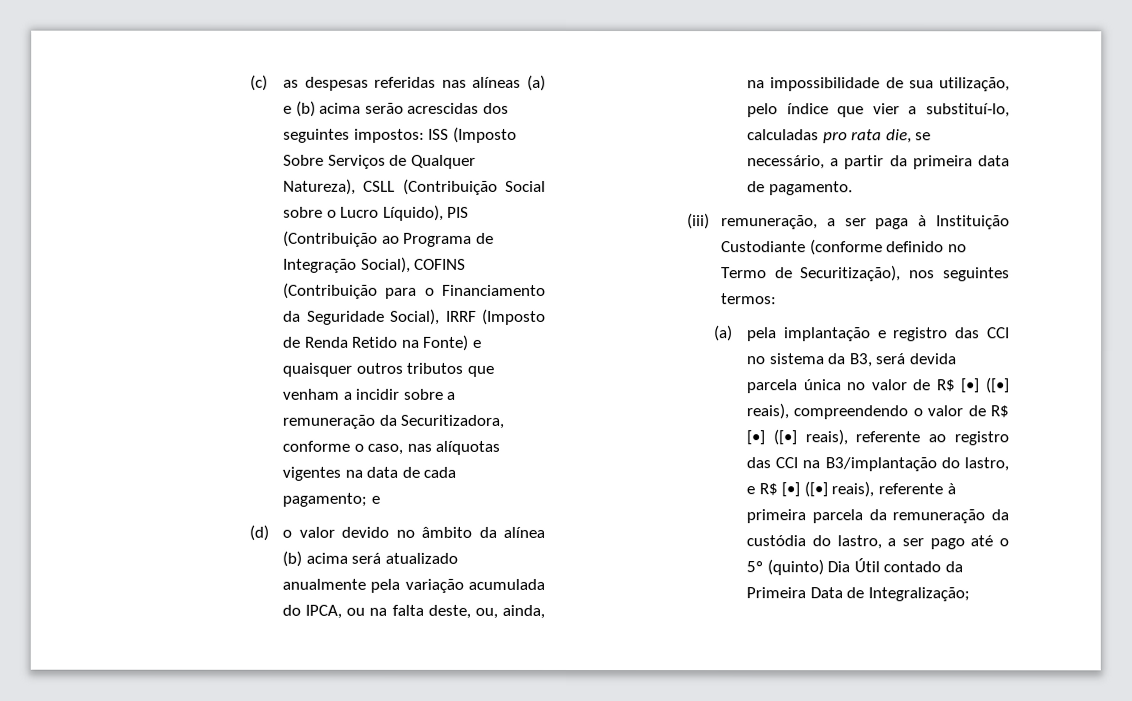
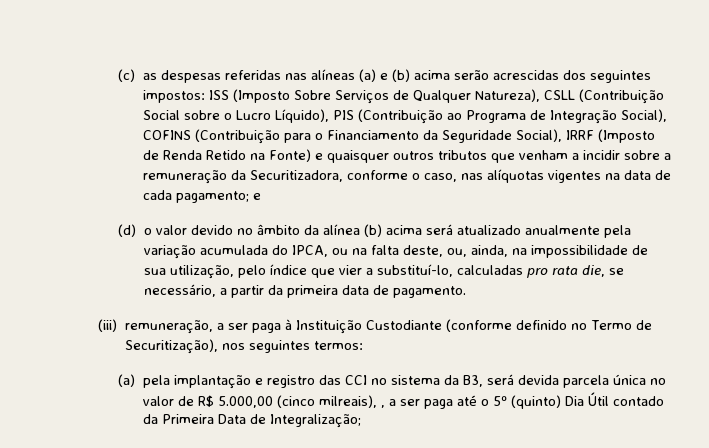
- (a) pela implantação e registro das CCI no sistema da B3, será devida parcela única no valor de R$ [•] ([•] reais), compreendendo o valor de R$ [•] ([•] reais), referente ao registro das CCI na B3/implantação do lastro, e R$ [•] ([•] reais), referente à primeira parcela da remuneração da custódia do lastro, a ser pago até o 5º (quinto) Dia Útil contado da Primeira Data de Integralização;
+ (a) pela implantação e registro das CCI no sistema da B3, será devida parcela única no valor de R$ 5.000,00 (cinco milreais), , a ser paga até o 5º (quinto) Dia Útil contado da Primeira Data de Integralização;

